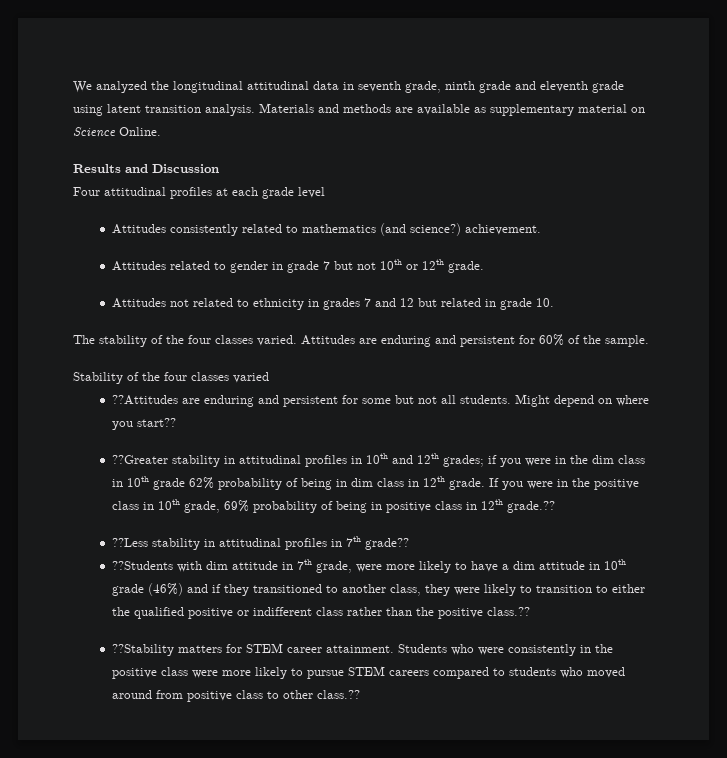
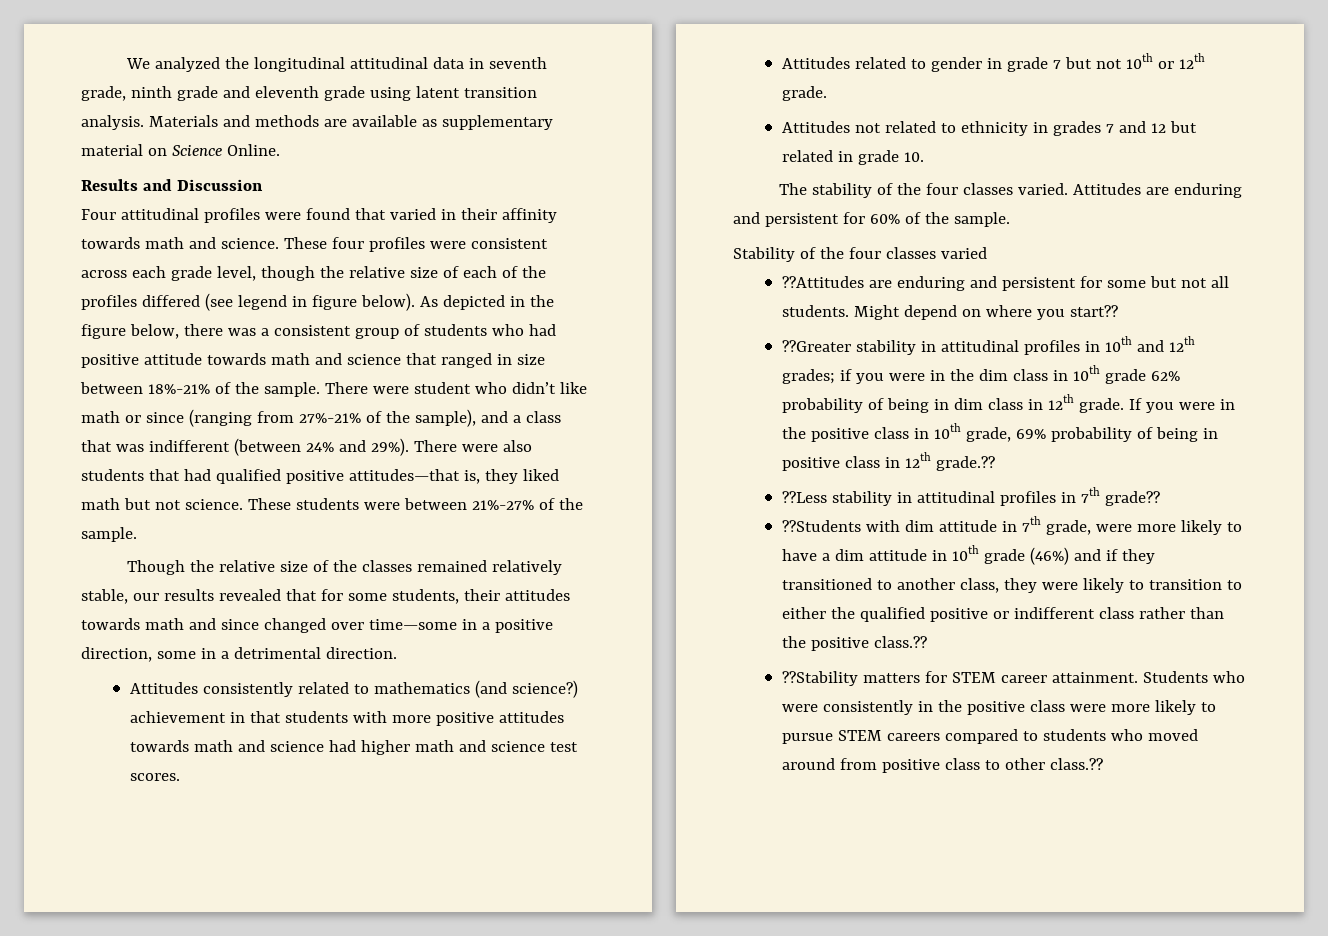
- Four attitudinal profiles at each grade level
+ Four attitudinal profiles were found that varied in their affinity towards math and science. These four profiles were consistent across each grade level, though the relative size of each of the profiles differed (see legend in figure below). As depicted in the figure below, there was a consistent group of students who had positive attitude towards math and science that ranged in size between 18%-21% of the sample. There were student who didn’t like math or since (ranging from 27%-21% of the sample), and a class that was indifferent (between 24% and 29%). There were also students that had qualified positive attitudes—that is, they liked math but not science. These students were between 21%-27% of the sample.
+ Though the relative size of the classes remained relatively stable, our results revealed that for some students, their attitudes towards math and since changed over time—some in a positive direction, some in a detrimental direction.
- Attitudes consistently related to mathematics (and science?) achievement.
+ Attitudes consistently related to mathematics (and science?) achievement in that students with more positive attitudes towards math and science had higher math and science test scores.

